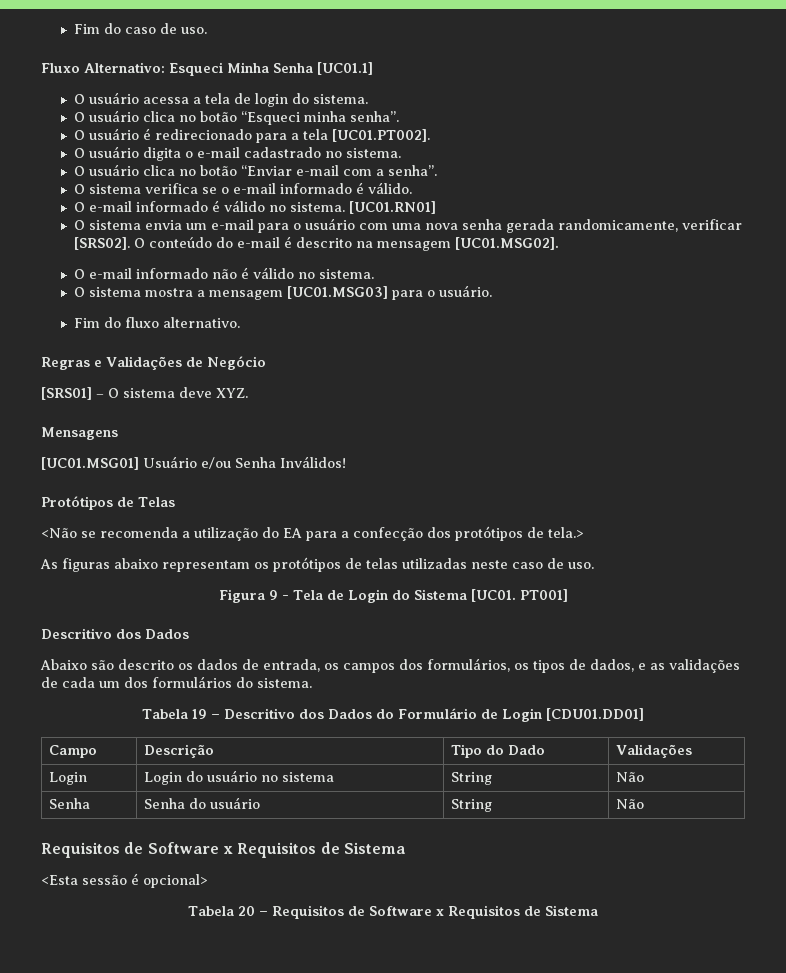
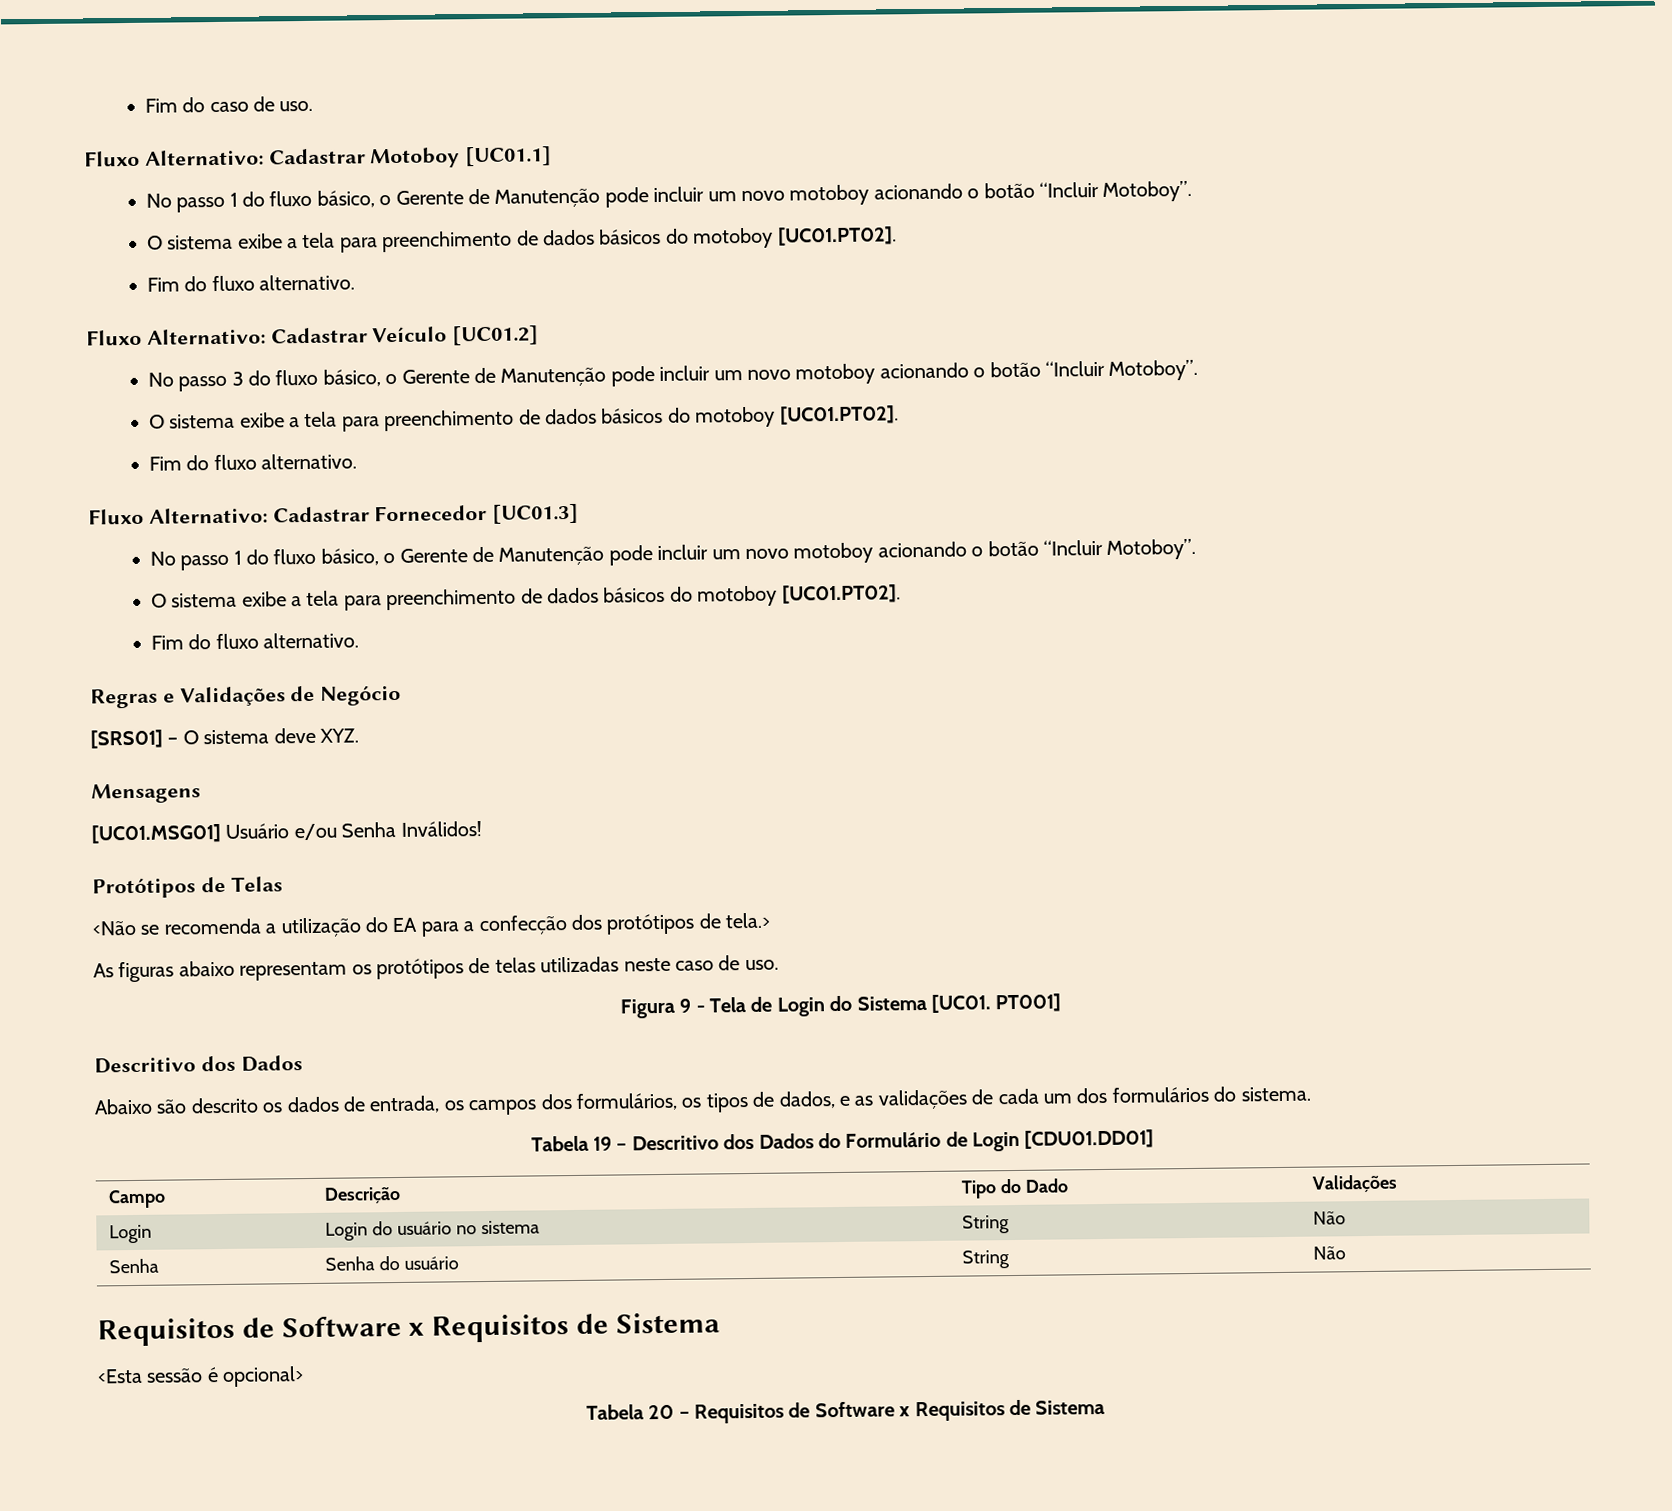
- Fluxo Alternativo: Esqueci Minha Senha [UC01.1]
- O usuário acessa a tela de login do sistema.
- O usuário clica no botão “Esqueci minha senha”.
- O usuário é redirecionado para a tela [UC01.PT002].
- O usuário digita o e-mail cadastrado no sistema.
- O usuário clica no botão “Enviar e-mail com a senha”.
- O sistema verifica se o e-mail informado é válido.
- O e-mail informado é válido no sistema. [UC01.RN01]
- O sistema envia um e-mail para o usuário com uma nova senha gerada randomicamente, verificar [SRS02]. O conteúdo do e-mail é descrito na mensagem [UC01.MSG02].
- O e-mail informado não é válido no sistema.
- O sistema mostra a mensagem [UC01.MSG03] para o usuário.
+ Fluxo Alternativo: Cadastrar Motoboy [UC01.1]
+ No passo 1 do fluxo básico, o Gerente de Manutenção pode incluir um novo motoboy acionando o botão “Incluir Motoboy”.
+ O sistema exibe a tela para preenchimento de dados básicos do motoboy [UC01.PT02].
+ Fim do fluxo alternativo.
+ Fluxo Alternativo: Cadastrar Veículo [UC01.2]
+ No passo 3 do fluxo básico, o Gerente de Manutenção pode incluir um novo motoboy acionando o botão “Incluir Motoboy”.
+ O sistema exibe a tela para preenchimento de dados básicos do motoboy [UC01.PT02].
+ Fim do fluxo alternativo.
+ Fluxo Alternativo: Cadastrar Fornecedor [UC01.3]
+ No passo 1 do fluxo básico, o Gerente de Manutenção pode incluir um novo motoboy acionando o botão “Incluir Motoboy”.
+ O sistema exibe a tela para preenchimento de dados básicos do motoboy [UC01.PT02].

